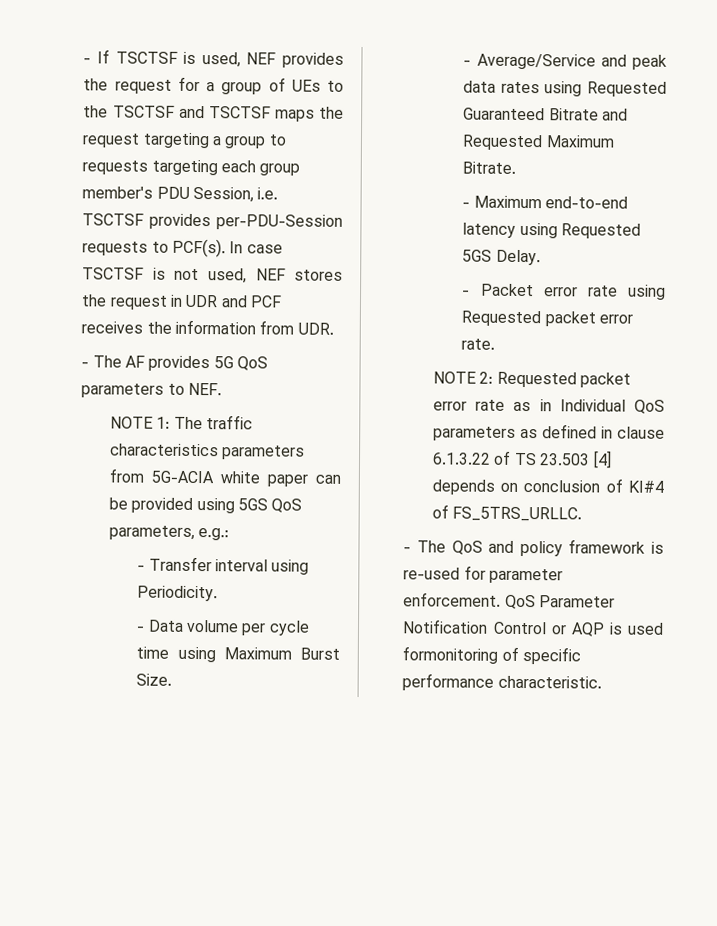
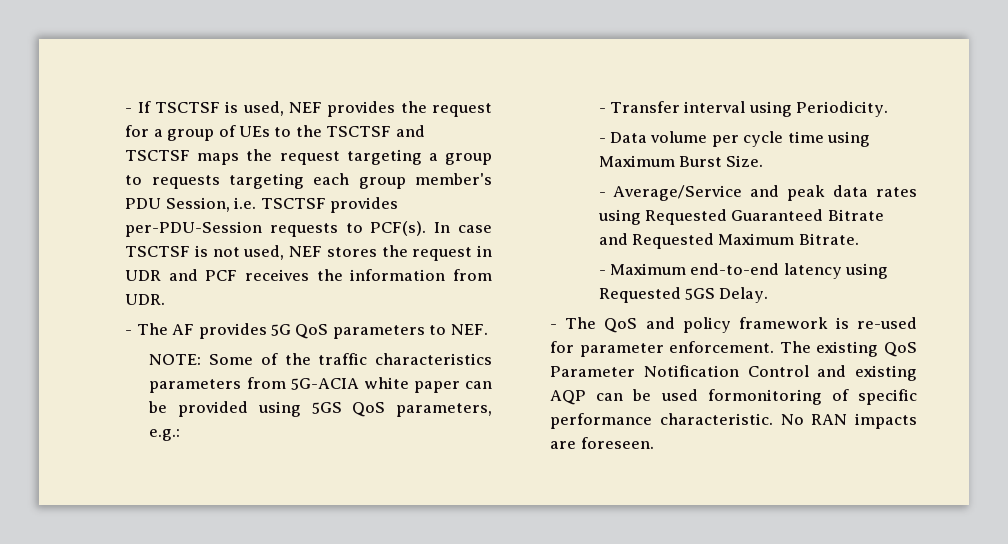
- NOTE 1: The traffic characteristics parameters from 5G-ACIA white paper can be provided using 5GS QoS parameters, e.g.:
+ NOTE: Some of the traffic characteristics parameters from 5G-ACIA white paper can be provided using 5GS QoS parameters, e.g.:
- - Packet error rate using Requested packet error rate.
- NOTE 2: Requested packet error rate as in Individual QoS parameters as defined in clause 6.1.3.22 of TS 23.503 [4] depends on conclusion of KI#4 of FS_5TRS_URLLC.
- QoS Parameter Notification Control or AQP is used formonitoring of specific performance characteristic.
+ The existing QoS Parameter Notification Control and existing AQP can be used formonitoring of specific performance characteristic.
+ No RAN impacts are foreseen.

